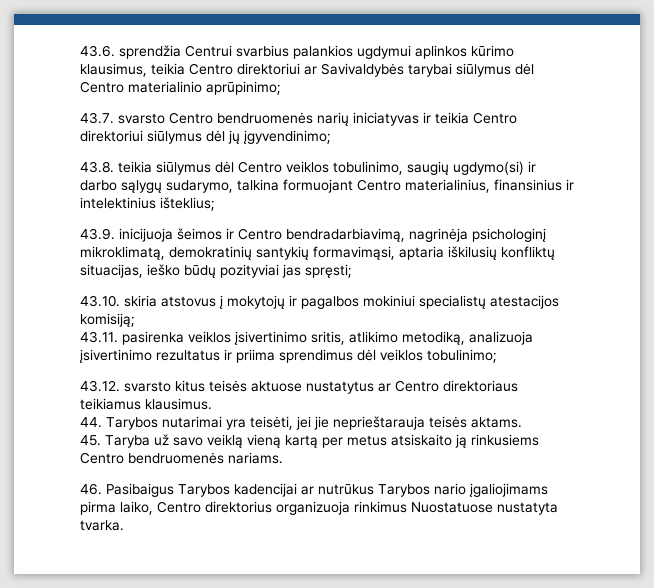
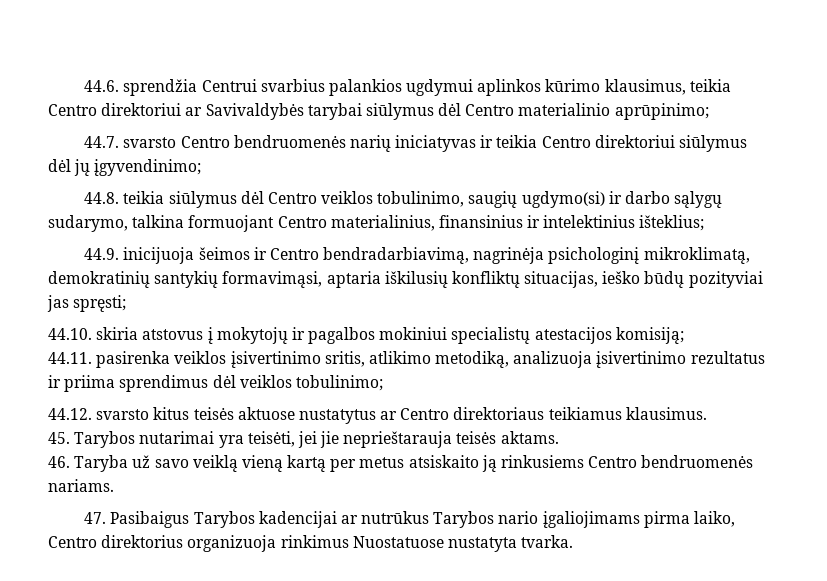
- 43.6. sprendžia Centrui svarbius palankios ugdymui aplinkos kūrimo klausimus, teikia Centro direktoriui ar Savivaldybės tarybai siūlymus dėl Centro materialinio aprūpinimo;
+ 44.6. sprendžia Centrui svarbius palankios ugdymui aplinkos kūrimo klausimus, teikia Centro direktoriui ar Savivaldybės tarybai siūlymus dėl Centro materialinio aprūpinimo;
- 43.7. svarsto Centro bendruomenės narių iniciatyvas ir teikia Centro direktoriui siūlymus dėl jų įgyvendinimo;
+ 44.7. svarsto Centro bendruomenės narių iniciatyvas ir teikia Centro direktoriui siūlymus dėl jų įgyvendinimo;
- 43.8. teikia siūlymus dėl Centro veiklos tobulinimo, saugių ugdymo(si) ir darbo sąlygų sudarymo, talkina formuojant Centro materialinius, finansinius ir intelektinius išteklius;
+ 44.8. teikia siūlymus dėl Centro veiklos tobulinimo, saugių ugdymo(si) ir darbo sąlygų sudarymo, talkina formuojant Centro materialinius, finansinius ir intelektinius išteklius;
- 43.9. inicijuoja šeimos ir Centro bendradarbiavimą, nagrinėja psichologinį mikroklimatą, demokratinių santykių formavimąsi, aptaria iškilusių konfliktų situacijas, ieško būdų pozityviai jas spręsti;
+ 44.9. inicijuoja šeimos ir Centro bendradarbiavimą, nagrinėja psichologinį mikroklimatą, demokratinių santykių formavimąsi, aptaria iškilusių konfliktų situacijas, ieško būdų pozityviai jas spręsti;
- 43.10. skiria atstovus į mokytojų ir pagalbos mokiniui specialistų atestacijos komisiją;
+ 44.10. skiria atstovus į mokytojų ir pagalbos mokiniui specialistų atestacijos komisiją;
- 43.11. pasirenka veiklos įsivertinimo sritis, atlikimo metodiką, analizuoja įsivertinimo rezultatus ir priima sprendimus dėl veiklos tobulinimo;
+ 44.11. pasirenka veiklos įsivertinimo sritis, atlikimo metodiką, analizuoja įsivertinimo rezultatus ir priima sprendimus dėl veiklos tobulinimo;
- 43.12. svarsto kitus teisės aktuose nustatytus ar Centro direktoriaus teikiamus klausimus.
+ 44.12. svarsto kitus teisės aktuose nustatytus ar Centro direktoriaus teikiamus klausimus.
- 44. Tarybos nutarimai yra teisėti, jei jie neprieštarauja teisės aktams.
+ 45. Tarybos nutarimai yra teisėti, jei jie neprieštarauja teisės aktams.
- 45. Taryba už savo veiklą vieną kartą per metus atsiskaito ją rinkusiems Centro bendruomenės nariams.
+ 46. Taryba už savo veiklą vieną kartą per metus atsiskaito ją rinkusiems Centro bendruomenės nariams.
- 46. Pasibaigus Tarybos kadencijai ar nutrūkus Tarybos nario įgaliojimams pirma laiko, Centro direktorius organizuoja rinkimus Nuostatuose nustatyta tvarka.
+ 47. Pasibaigus Tarybos kadencijai ar nutrūkus Tarybos nario įgaliojimams pirma laiko, Centro direktorius organizuoja rinkimus Nuostatuose nustatyta tvarka.

